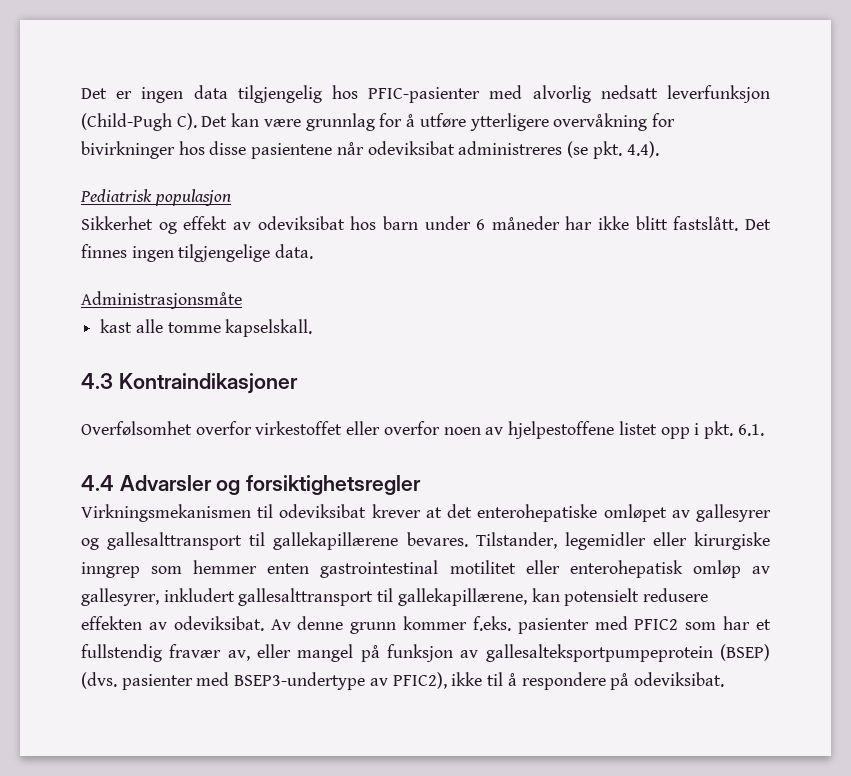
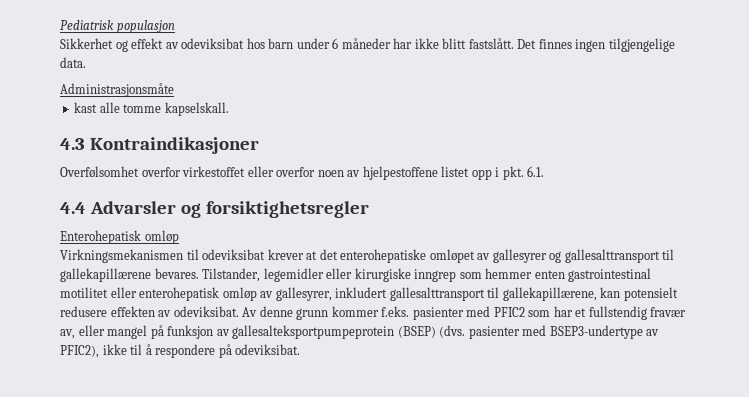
- Det er ingen data tilgjengelig hos PFIC-pasienter med alvorlig nedsatt leverfunksjon (Child-Pugh C). Det kan være grunnlag for å utføre ytterligere overvåkning for bivirkninger hos disse pasientene når odeviksibat administreres (se pkt. 4.4).
+ Enterohepatisk omløp

